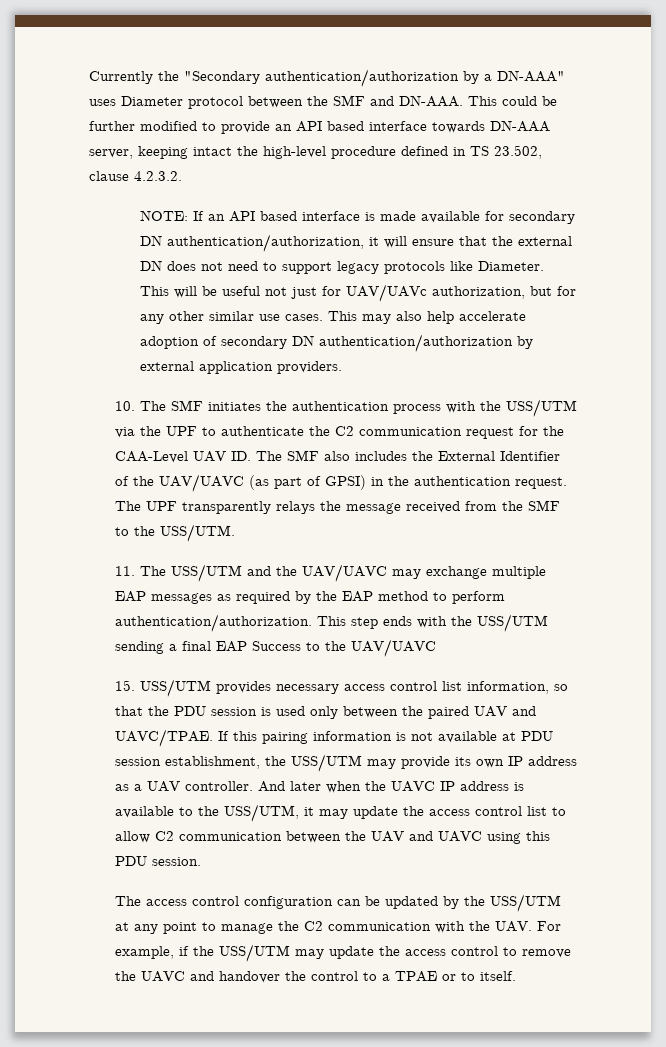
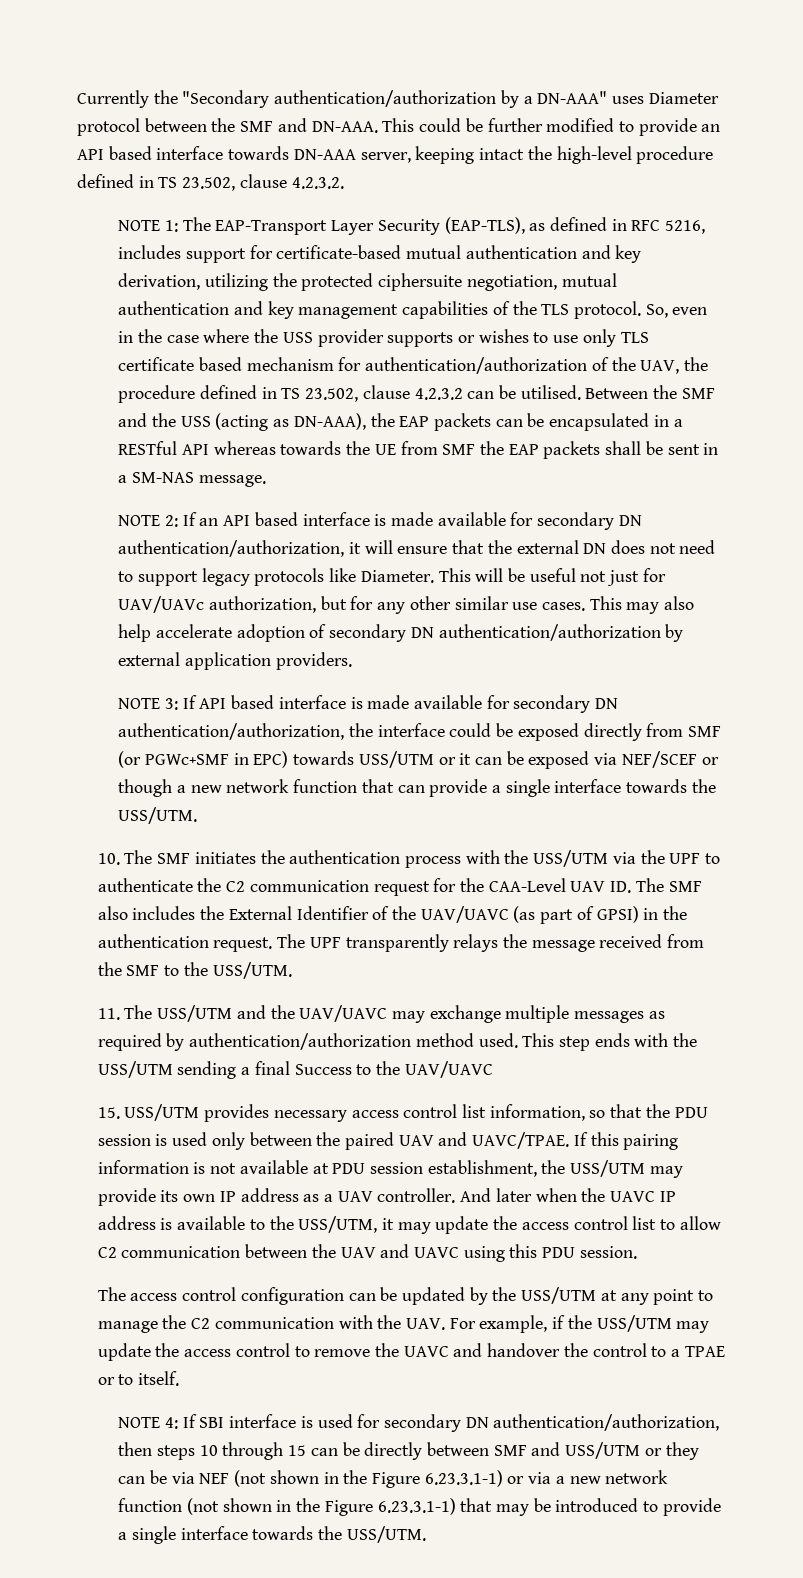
- NOTE: If an API based interface is made available for secondary DN authentication/authorization, it will ensure that the external DN does not need to support legacy protocols like Diameter.
+ NOTE 1: The EAP-Transport Layer Security (EAP-TLS), as defined in RFC 5216, includes support for certificate-based mutual authentication and key derivation, utilizing the protected ciphersuite negotiation, mutual authentication and key management capabilities of the TLS protocol. So, even in the case where the USS provider supports or wishes to use only TLS certificate based mechanism for authentication/authorization of the UAV, the procedure defined in TS 23.502, clause 4.2.3.2 can be utilised. Between the SMF and the USS (acting as DN-AAA), the EAP packets can be encapsulated in a RESTful API whereas towards the UE from SMF the EAP packets shall be sent in a SM-NAS message.
+ NOTE 2: If an API based interface is made available for secondary DN authentication/authorization, it will ensure that the external DN does not need to support legacy protocols like Diameter.
+ NOTE 3: If API based interface is made available for secondary DN authentication/authorization, the interface could be exposed directly from SMF (or PGWc+SMF in EPC) towards USS/UTM or it can be exposed via NEF/SCEF or though a new network function that can provide a single interface towards the USS/UTM.
- 11. The USS/UTM and the UAV/UAVC may exchange multiple EAP messages as required by the EAP method to perform authentication/authorization.
+ 11. The USS/UTM and the UAV/UAVC may exchange multiple messages as required by authentication/authorization method used.
- This step ends with the USS/UTM sending a final EAP Success to the UAV/UAVC
+ This step ends with the USS/UTM sending a final Success to the UAV/UAVC
+ NOTE 4: If SBI interface is used for secondary DN authentication/authorization, then steps 10 through 15 can be directly between SMF and USS/UTM or they can be via NEF (not shown in the Figure 6.23.3.1-1) or via a new network function (not shown in the Figure 6.23.3.1-1) that may be introduced to provide a single interface towards the USS/UTM.

